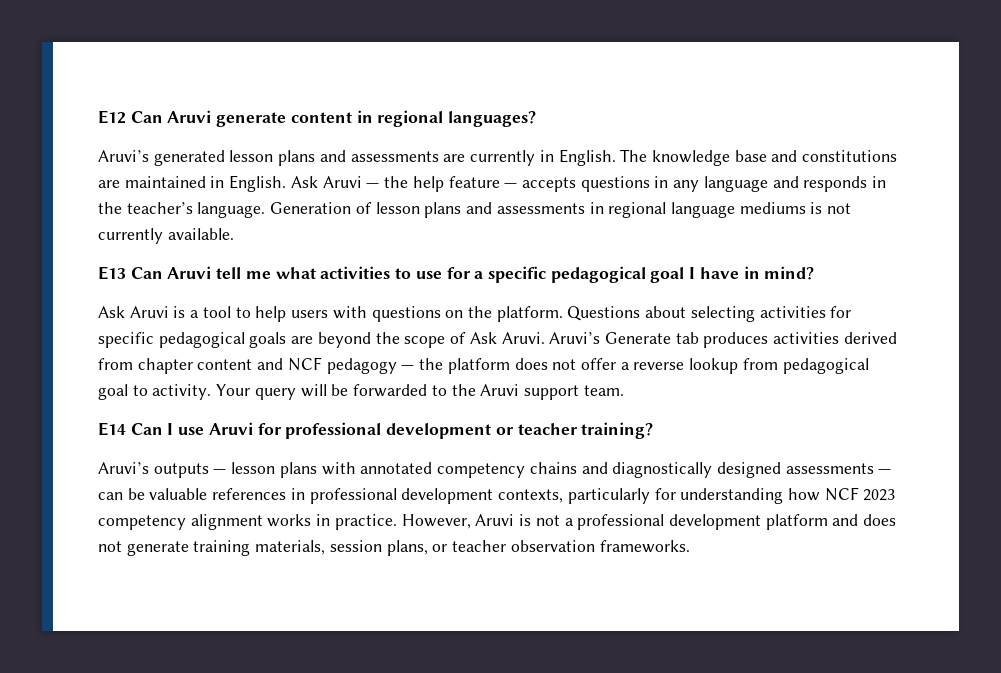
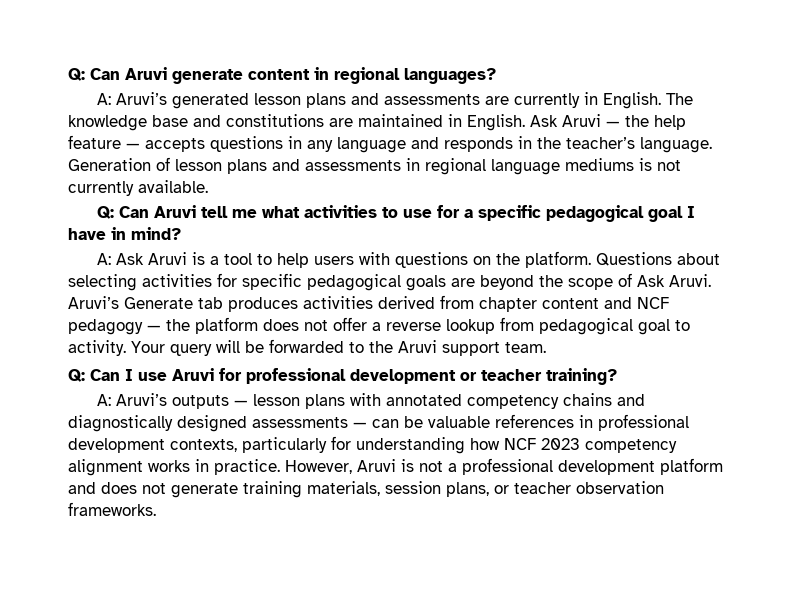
- E12 Can Aruvi generate content in regional languages?
+ Q: Can Aruvi generate content in regional languages?
- Aruvi’s generated lesson plans and assessments are currently in English.
+ A: Aruvi’s generated lesson plans and assessments are currently in English.
- E13 Can Aruvi tell me what activities to use for a specific pedagogical goal I have in mind?
+ Q: Can Aruvi tell me what activities to use for a specific pedagogical goal I have in mind?
- Ask Aruvi is a tool to help users with questions on the platform.
+ A: Ask Aruvi is a tool to help users with questions on the platform.
- E14 Can I use Aruvi for professional development or teacher training?
+ Q: Can I use Aruvi for professional development or teacher training?
- Aruvi’s outputs — lesson plans with annotated competency chains and diagnostically designed assessments — can be valuable references in professional development contexts, particularly for understanding how NCF 2023 competency alignment works in practice.
+ A: Aruvi’s outputs — lesson plans with annotated competency chains and diagnostically designed assessments — can be valuable references in professional development contexts, particularly for understanding how NCF 2023 competency alignment works in practice.

